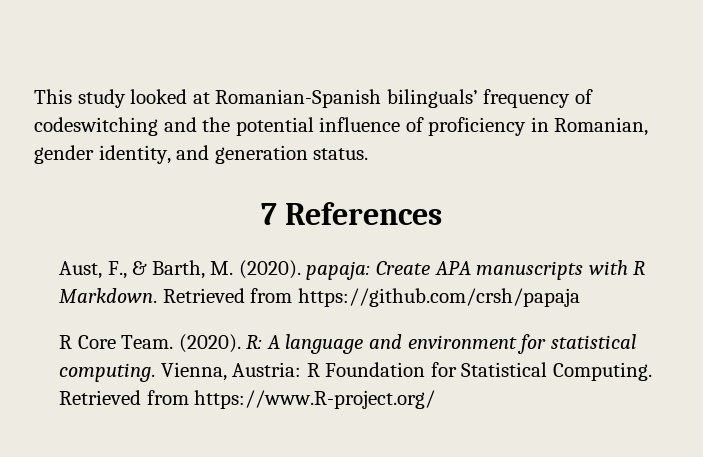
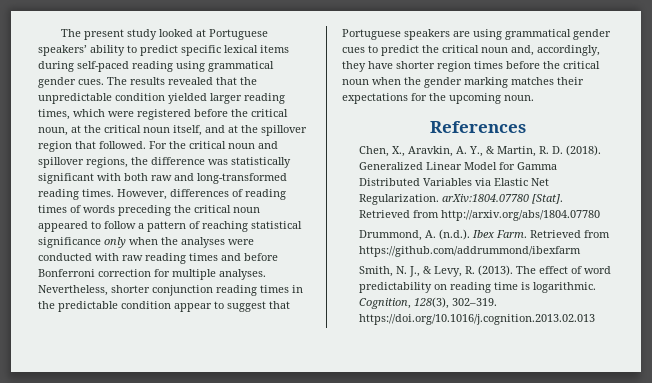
- This study looked at Romanian-Spanish bilinguals’ frequency of codeswitching and the potential influence of proficiency in Romanian, gender identity, and generation status.
- 7 References
- Aust, F., & Barth, M. (2020). papaja: Create APA manuscripts with R Markdown. Retrieved from https://github.com/crsh/papaja
- R Core Team. (2020). R: A language and environment for statistical computing. Vienna, Austria: R Foundation for Statistical Computing. Retrieved from https://www.R-project.org/
+ The present study looked at Portuguese speakers’ ability to predict specific lexical items during self-paced reading using grammatical gender cues. The results revealed that the unpredictable condition yielded larger reading times, which were registered before the critical noun, at the critical noun itself, and at the spillover region that followed. For the critical noun and spillover regions, the difference was statistically significant with both raw and long-transformed reading times. However, differences of reading times of words preceding the critical noun appeared to follow a pattern of reaching statistical significance only when the analyses were conducted with raw reading times and before Bonferroni correction for multiple analyses. Nevertheless, shorter conjunction reading times in the predictable condition appear to suggest that Portuguese speakers are using grammatical gender cues to predict the critical noun and, accordingly, they have shorter region times before the critical noun when the gender marking matches their expectations for the upcoming noun.
+ References
+ Chen, X., Aravkin, A. Y., & Martin, R. D. (2018). Generalized Linear Model for Gamma Distributed Variables via Elastic Net Regularization. arXiv:1804.07780 [Stat]. Retrieved from http://arxiv.org/abs/1804.07780
+ Drummond, A. (n.d.). Ibex Farm. Retrieved from https://github.com/addrummond/ibexfarm
+ Smith, N. J., & Levy, R. (2013). The effect of word predictability on reading time is logarithmic. Cognition, 128(3), 302–319. https://doi.org/10.1016/j.cognition.2013.02.013

